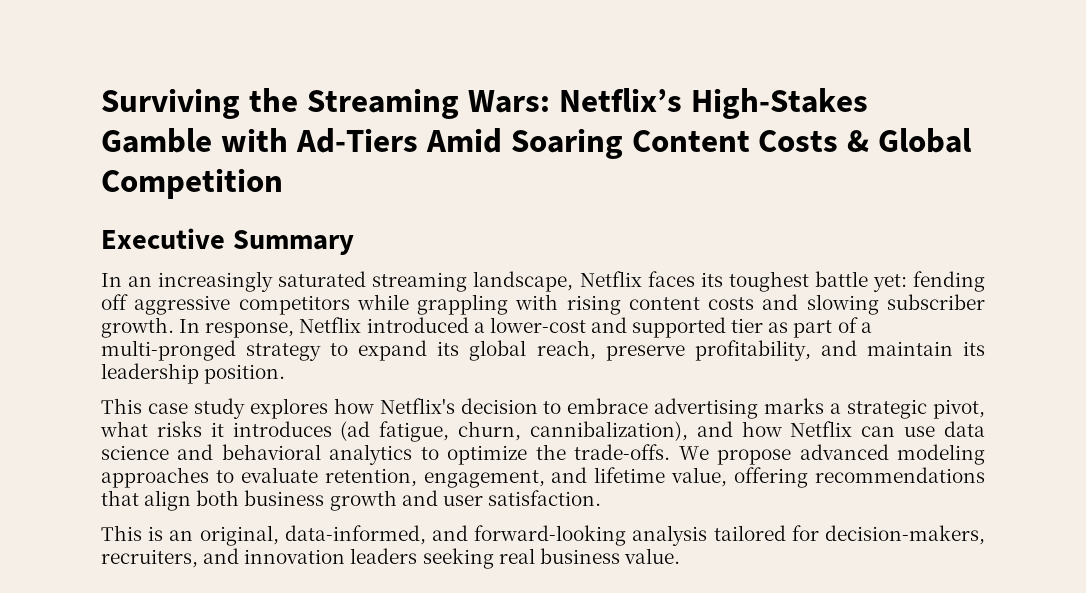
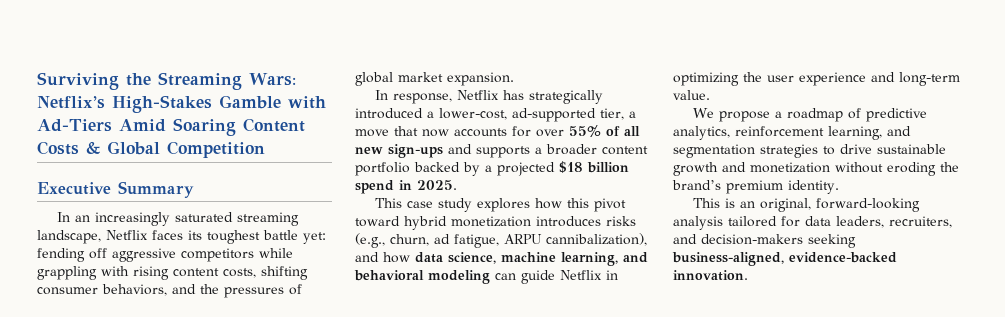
- In an increasingly saturated streaming landscape, Netflix faces its toughest battle yet: fending off aggressive competitors while grappling with rising content costs and slowing subscriber growth. In response, Netflix introduced a lower-cost and supported tier as part of a multi-pronged strategy to expand its global reach, preserve profitability, and maintain its leadership position.
+ In an increasingly saturated streaming landscape, Netflix faces its toughest battle yet: fending off aggressive competitors while grappling with rising content costs, shifting consumer behaviors, and the pressures of global market expansion.
+ In response, Netflix has strategically introduced a lower-cost, ad-supported tier, a move that now accounts for over 55% of all new sign-ups and supports a broader content portfolio backed by a projected $18 billion spend in 2025.
- This case study explores how Netflix's decision to embrace advertising marks a strategic pivot, what risks it introduces (ad fatigue, churn, cannibalization), and how Netflix can use data science and behavioral analytics to optimize the trade-offs. We propose advanced modeling approaches to evaluate retention, engagement, and lifetime value, offering recommendations that align both business growth and user satisfaction.
+ This case study explores how this pivot toward hybrid monetization introduces risks (e.g., churn, ad fatigue, ARPU cannibalization), and how data science, machine learning, and behavioral modeling can guide Netflix in optimizing the user experience and long-term value.
+ We propose a roadmap of predictive analytics, reinforcement learning, and segmentation strategies to drive sustainable growth and monetization without eroding the brand’s premium identity.
- This is an original, data-informed, and forward-looking analysis tailored for decision-makers, recruiters, and innovation leaders seeking real business value.
+ This is an original, forward-looking analysis tailored for data leaders, recruiters, and decision-makers seeking business-aligned, evidence-backed innovation.

